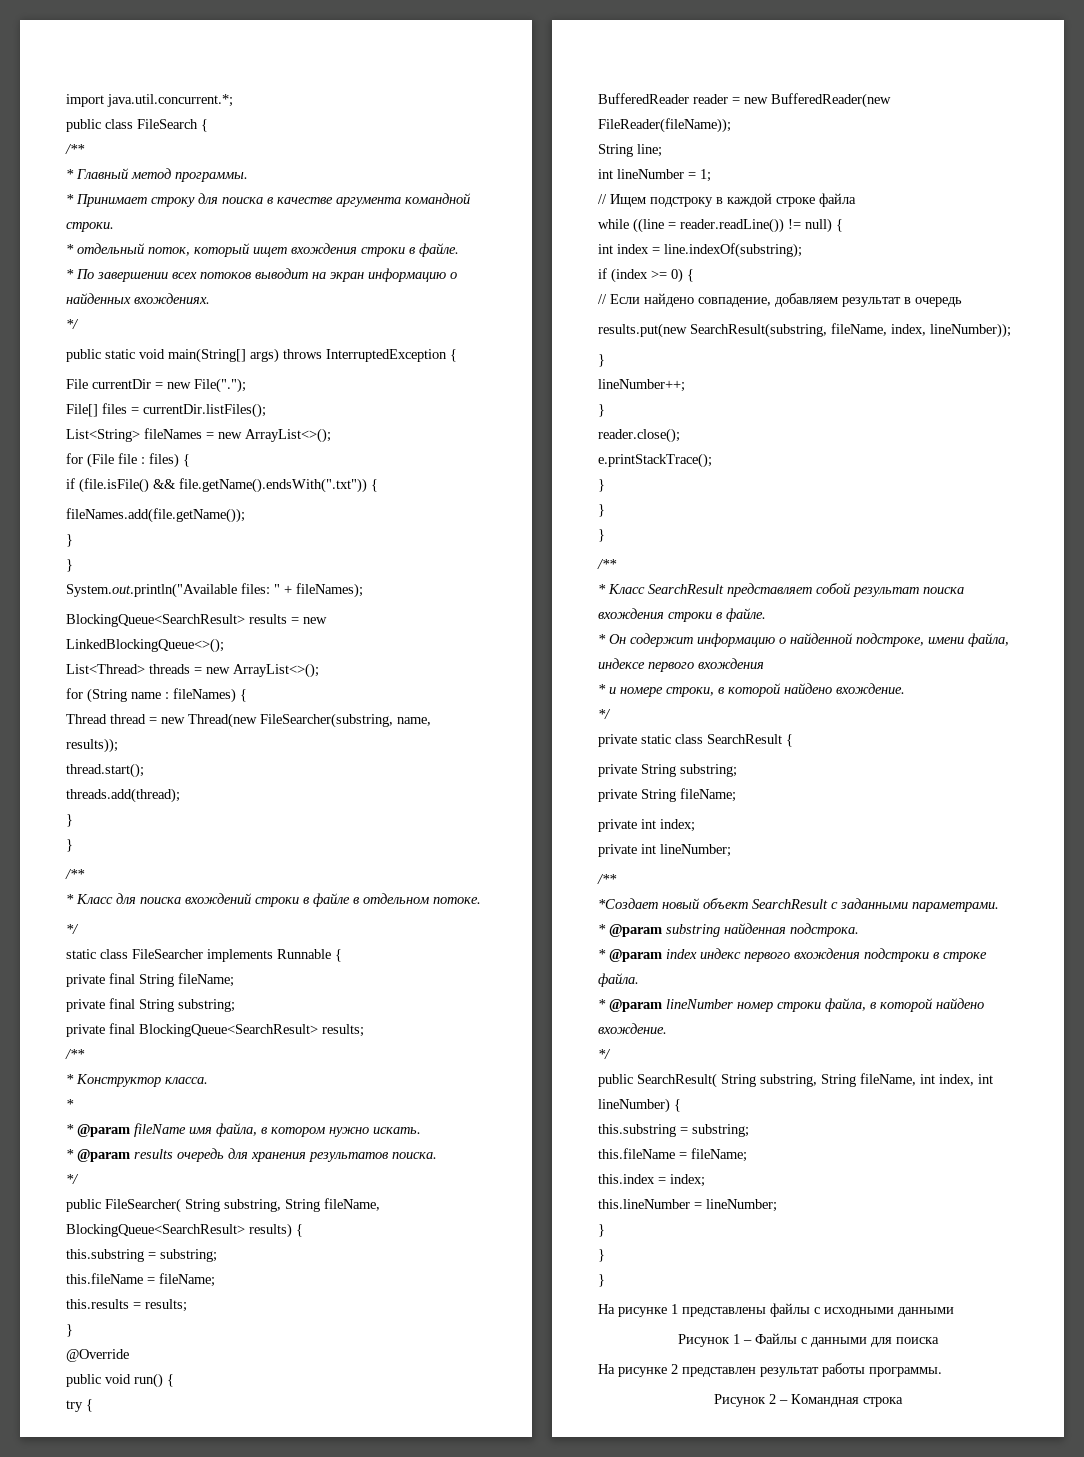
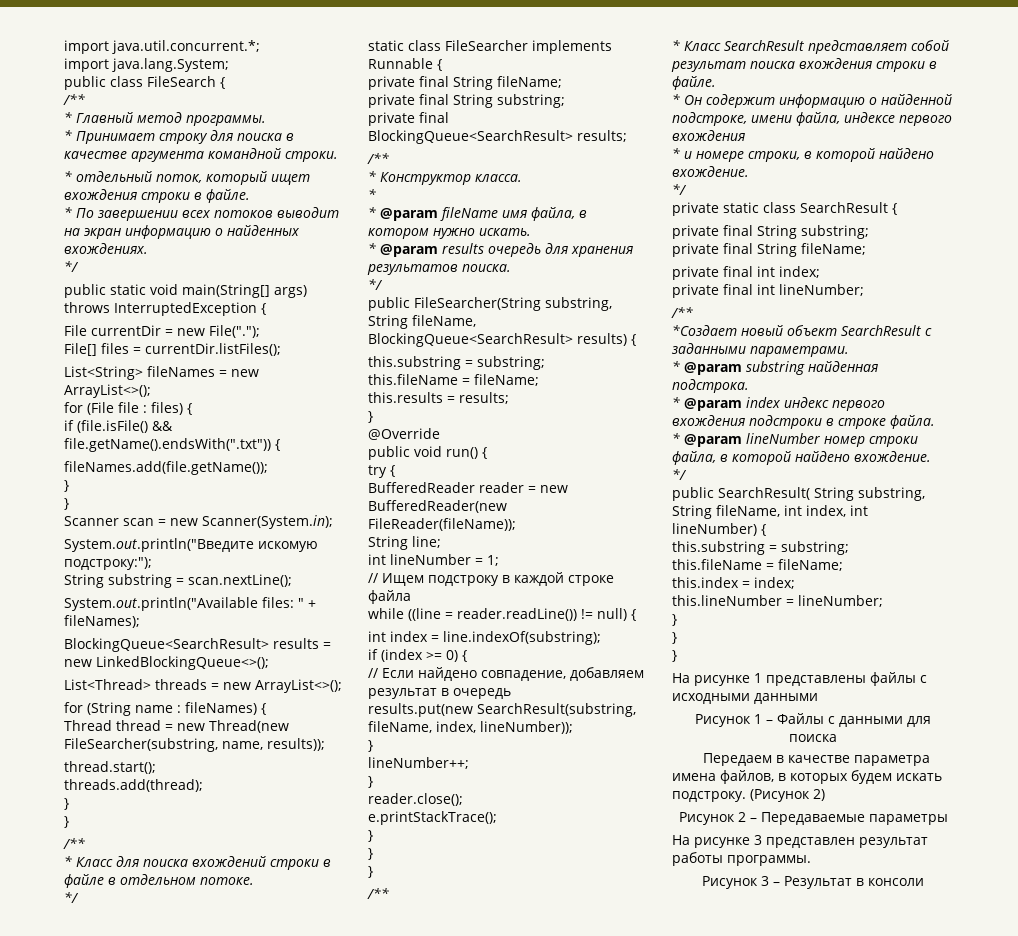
+ import java.lang.System;
+ Scanner scan = new Scanner(System.in);
+ System.out.println("Введите искомую подстроку:");
+ String substring = scan.nextLine();
- public FileSearcher( String substring, String fileName, BlockingQueue<SearchResult> results) {
+ public FileSearcher(String substring, String fileName, BlockingQueue<SearchResult> results) {
  private static class SearchResult {
- private String substring;
- private String fileName;
- private int index;
+ private final String substring;
+ private final String fileName;
+ private final int index;
- private int lineNumber;
+ private final int lineNumber;
- На рисунке 2 представлен результат работы программы.
+ Передаем в качестве параметра имена файлов, в которых будем искать подстроку. (Рисунок 2)
+ Рисунок 2 – Передаваемые параметры
+ На рисунке 3 представлен результат работы программы.
- Рисунок 2 – Командная строка
+ Рисунок 3 – Результат в консоли

